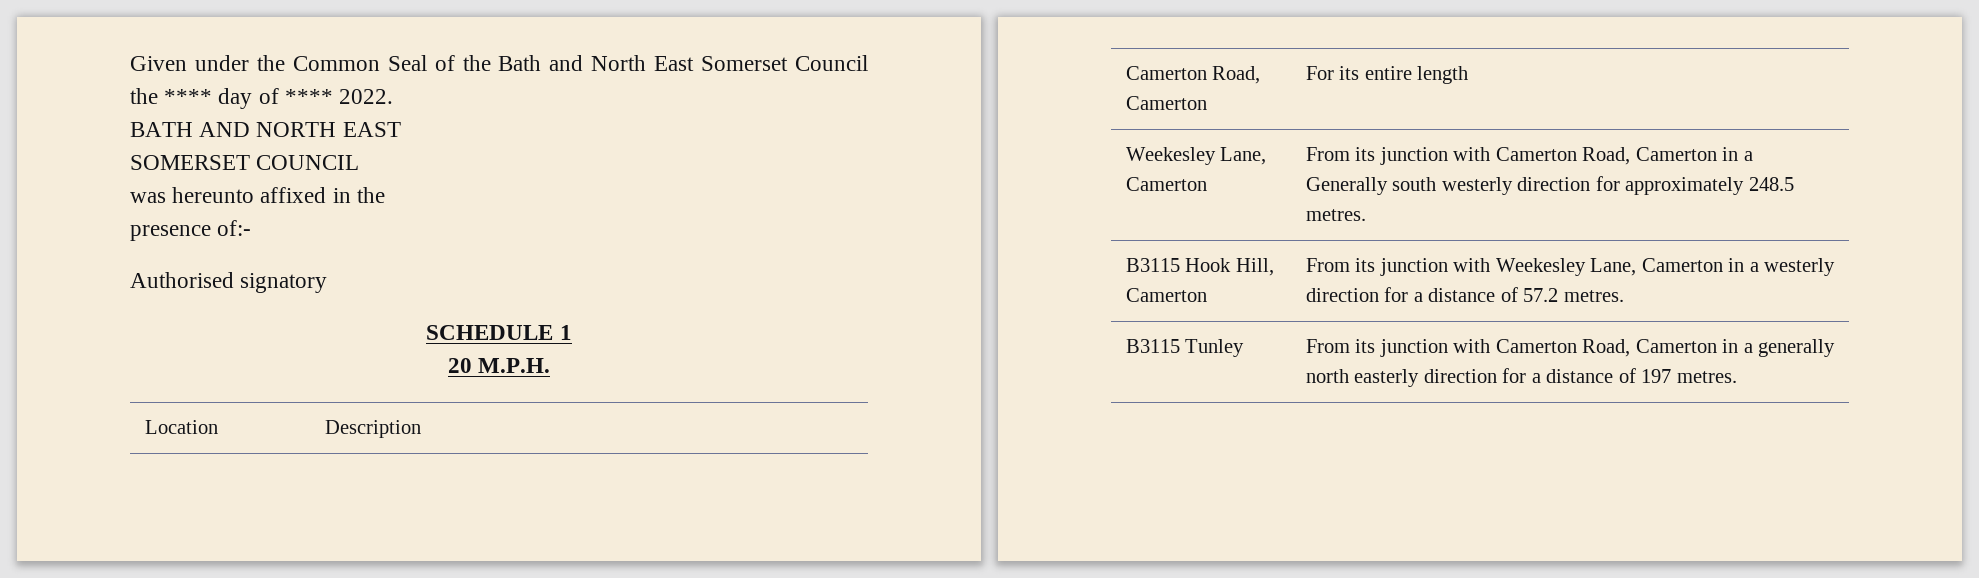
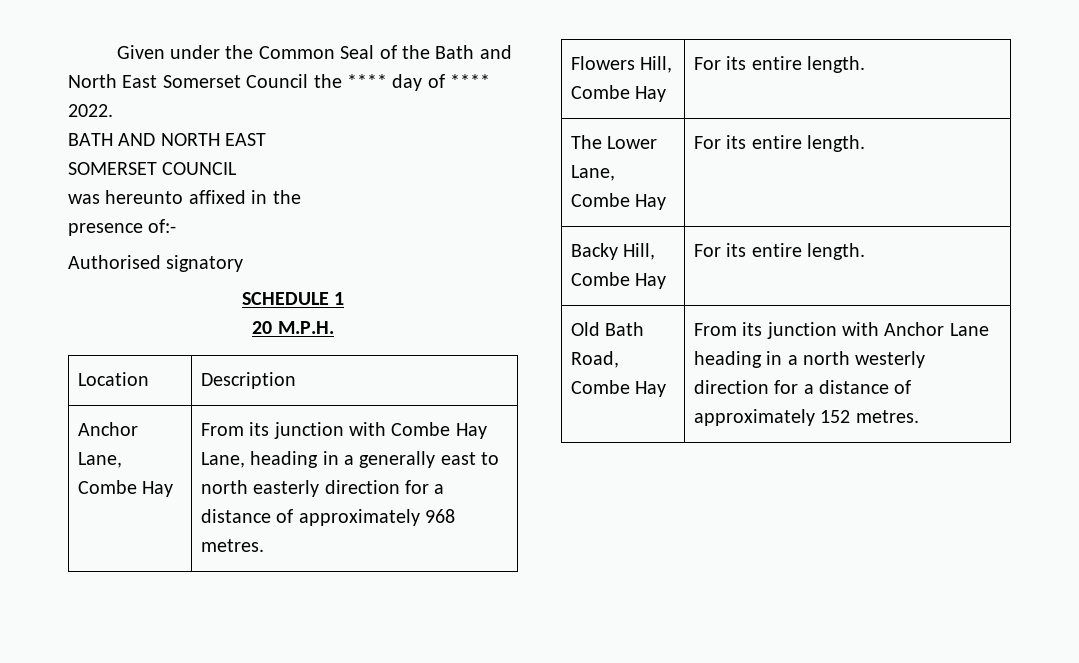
- Camerton Road, Camerton | For its entire length
- Weekesley Lane, Camerton | From its junction with Camerton Road, Camerton in a Generally south westerly direction for approximately 248.5 metres.
- B3115 Hook Hill, Camerton | From its junction with Weekesley Lane, Camerton in a westerly direction for a distance of 57.2 metres.
- B3115 Tunley | From its junction with Camerton Road, Camerton in a generally north easterly direction for a distance of 197 metres.
+ Anchor Lane, Combe Hay | From its junction with Combe Hay Lane, heading in a generally east to north easterly direction for a distance of approximately 968 metres.
+ Flowers Hill, Combe Hay | For its entire length.
+ The Lower Lane, Combe Hay | For its entire length.
+ Backy Hill, Combe Hay | For its entire length.
+ Old Bath Road, Combe Hay | From its junction with Anchor Lane heading in a north westerly direction for a distance of approximately 152 metres.

